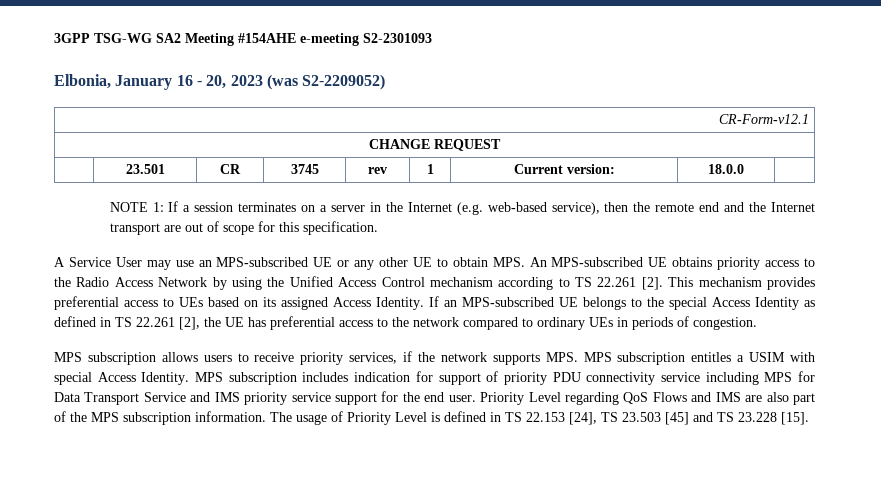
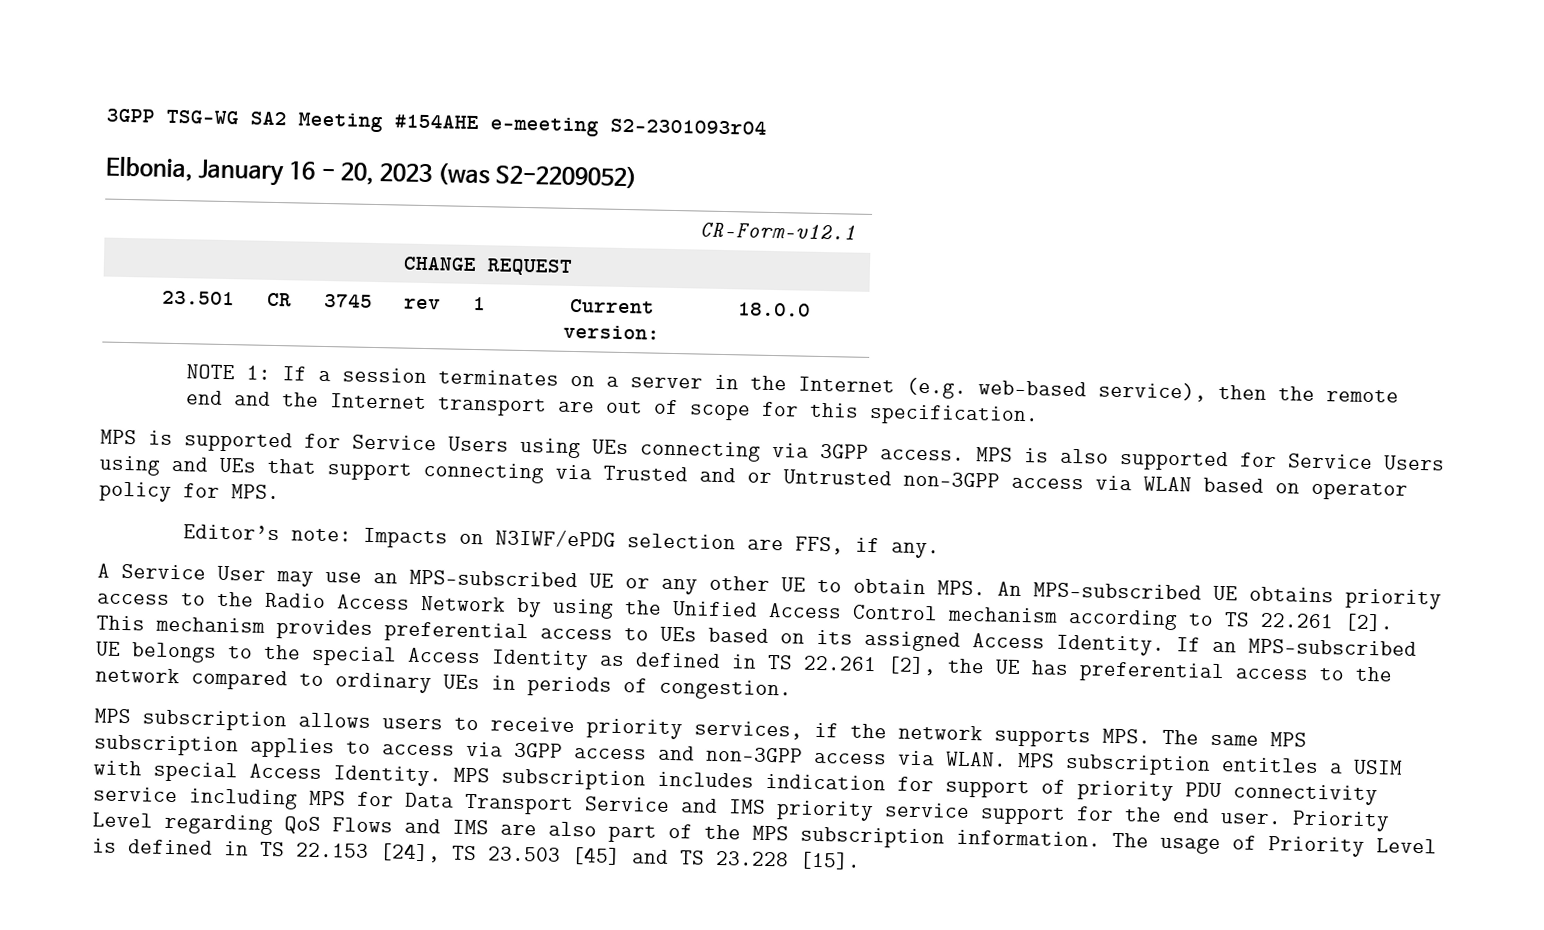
- 3GPP TSG-WG SA2 Meeting #154AHE e-meeting S2-2301093
+ 3GPP TSG-WG SA2 Meeting #154AHE e-meeting S2-2301093r04
+ MPS is supported for Service Users using UEs connecting via 3GPP access. MPS is also supported for Service Users using and UEs that support connecting via Trusted and or Untrusted non-3GPP access via WLAN based on operator policy for MPS.
+ Editor’s note: Impacts on N3IWF/ePDG selection are FFS, if any.
- MPS subscription allows users to receive priority services, if the network supports MPS. MPS subscription entitles a USIM with special Access Identity.
+ MPS subscription allows users to receive priority services, if the network supports MPS. The same MPS subscription applies to access via 3GPP access and non-3GPP access via WLAN. MPS subscription entitles a USIM with special Access Identity.

